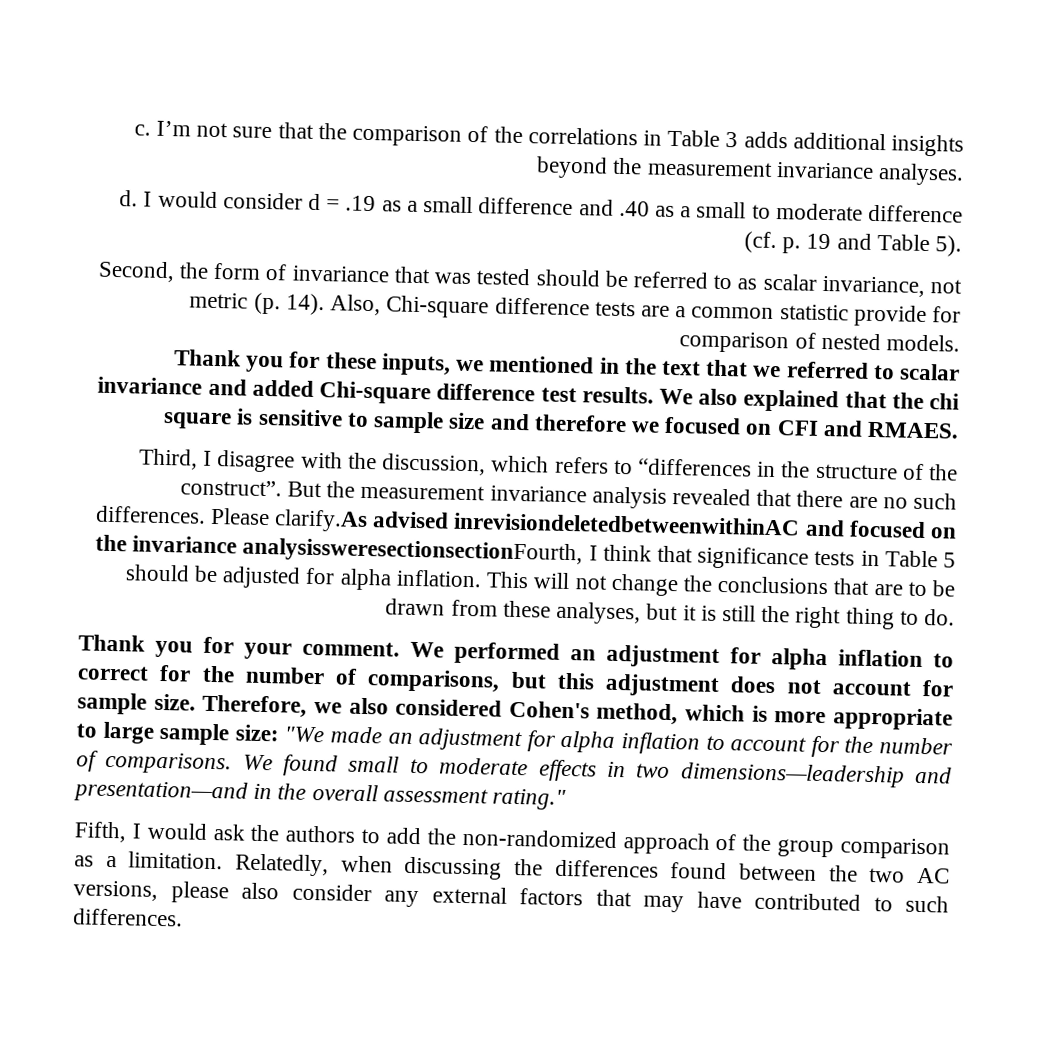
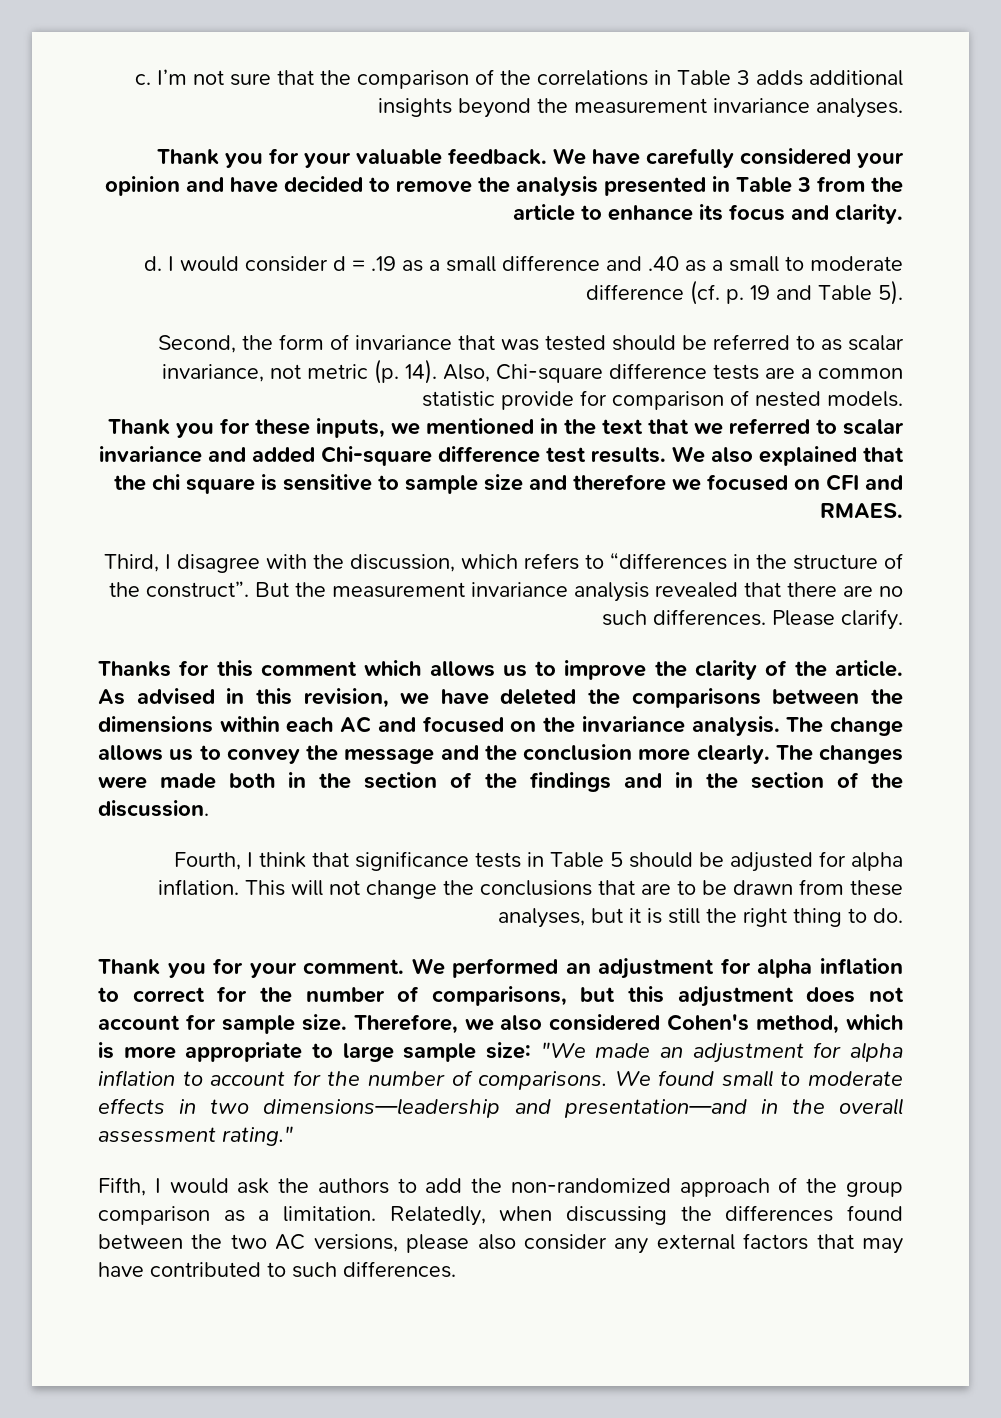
+ Thank you for your valuable feedback. We have carefully considered your opinion and have decided to remove the analysis presented in Table 3 from the article to enhance its focus and clarity.
- Please clarify.As advised inrevisiondeletedbetweenwithinAC and focused on the invariance analysissweresectionsectionFourth, I think that significance tests in Table 5 should be adjusted for alpha inflation.
+ Please clarify.
+ Thanks for this comment which allows us to improve the clarity of the article. As advised in this revision, we have deleted the comparisons between the dimensions within each AC and focused on the invariance analysis. The change allows us to convey the message and the conclusion more clearly. The changes were made both in the section of the findings and in the section of the discussion.
+ Fourth, I think that significance tests in Table 5 should be adjusted for alpha inflation.

